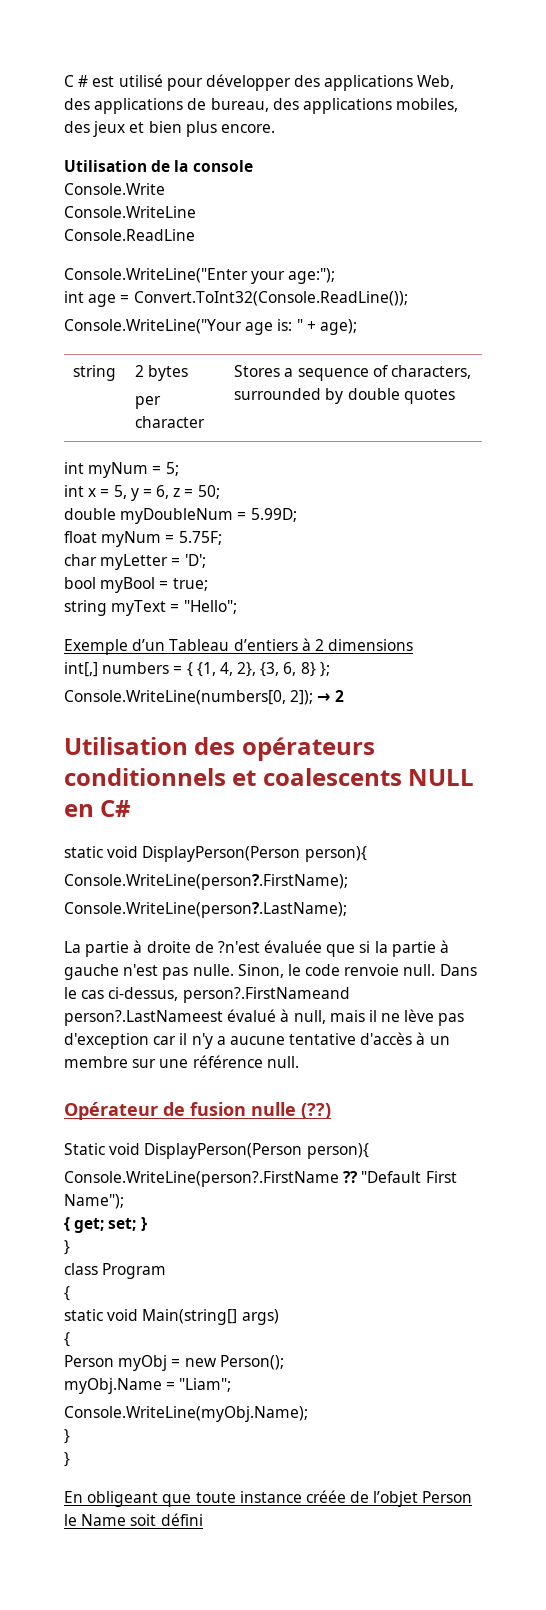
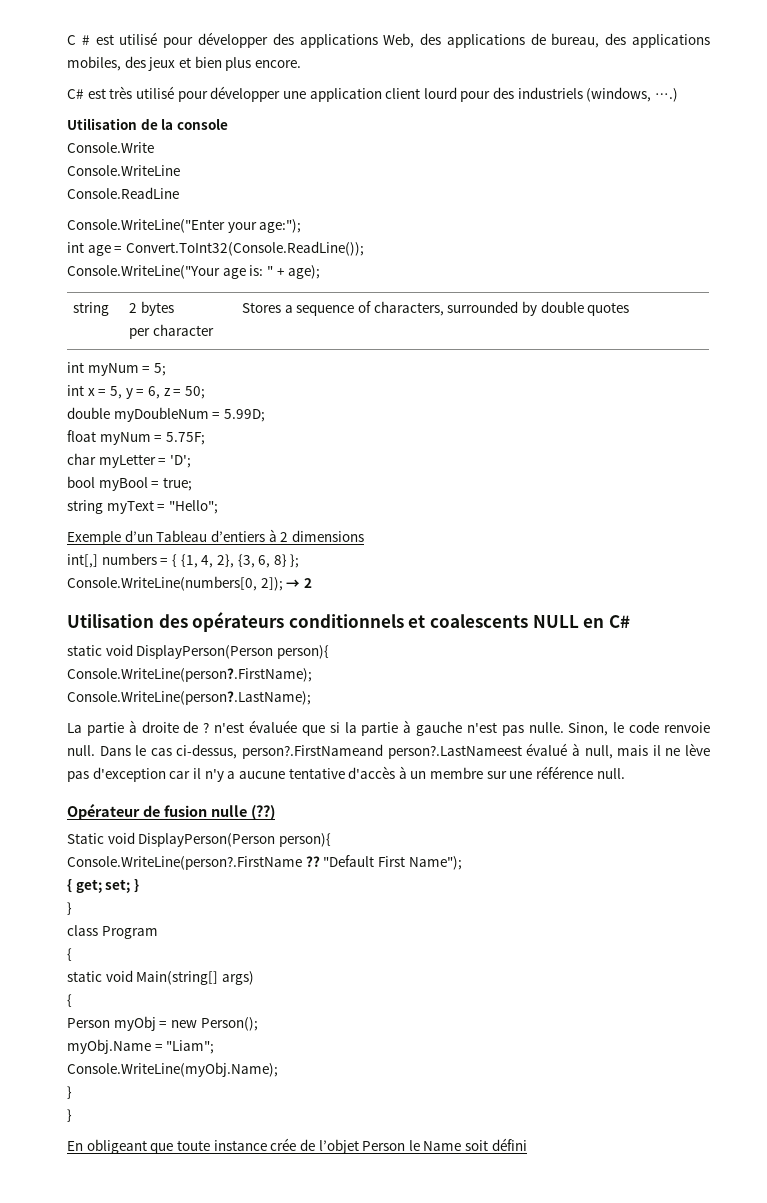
+ C# est très utilisé pour développer une application client lourd pour des industriels (windows, ….)
- La partie à droite de ?n'est évaluée que si la partie à gauche n'est pas nulle.
+ La partie à droite de ? n'est évaluée que si la partie à gauche n'est pas nulle.
- En obligeant que toute instance créée de l’objet Person le Name soit défini
+ En obligeant que toute instance crée de l’objet Person le Name soit défini

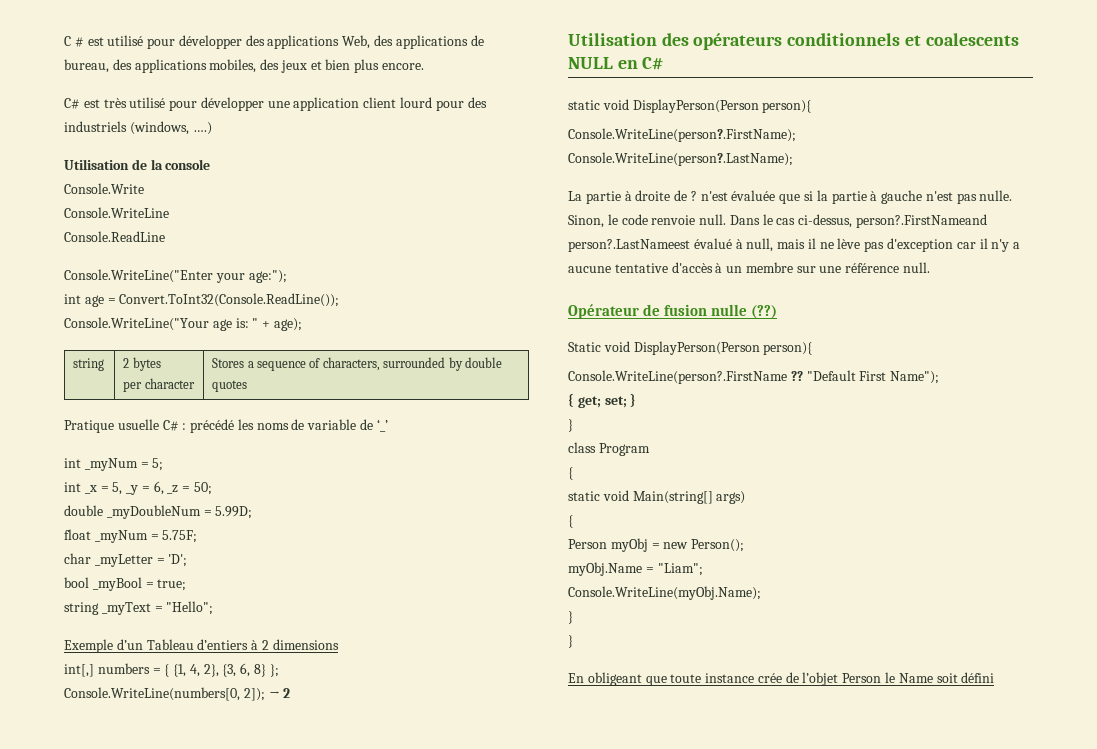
- int myNum = 5;
+ Pratique usuelle C# : précédé les noms de variable de ‘_’
+ int _myNum = 5;
- int x = 5, y = 6, z = 50;
+ int _x = 5, _y = 6, _z = 50;
- double myDoubleNum = 5.99D;
+ double _myDoubleNum = 5.99D;
- float myNum = 5.75F;
+ float _myNum = 5.75F;
- char myLetter = 'D';
+ char _myLetter = 'D';
- bool myBool = true;
+ bool _myBool = true;
- string myText = "Hello";
+ string _myText = "Hello";

